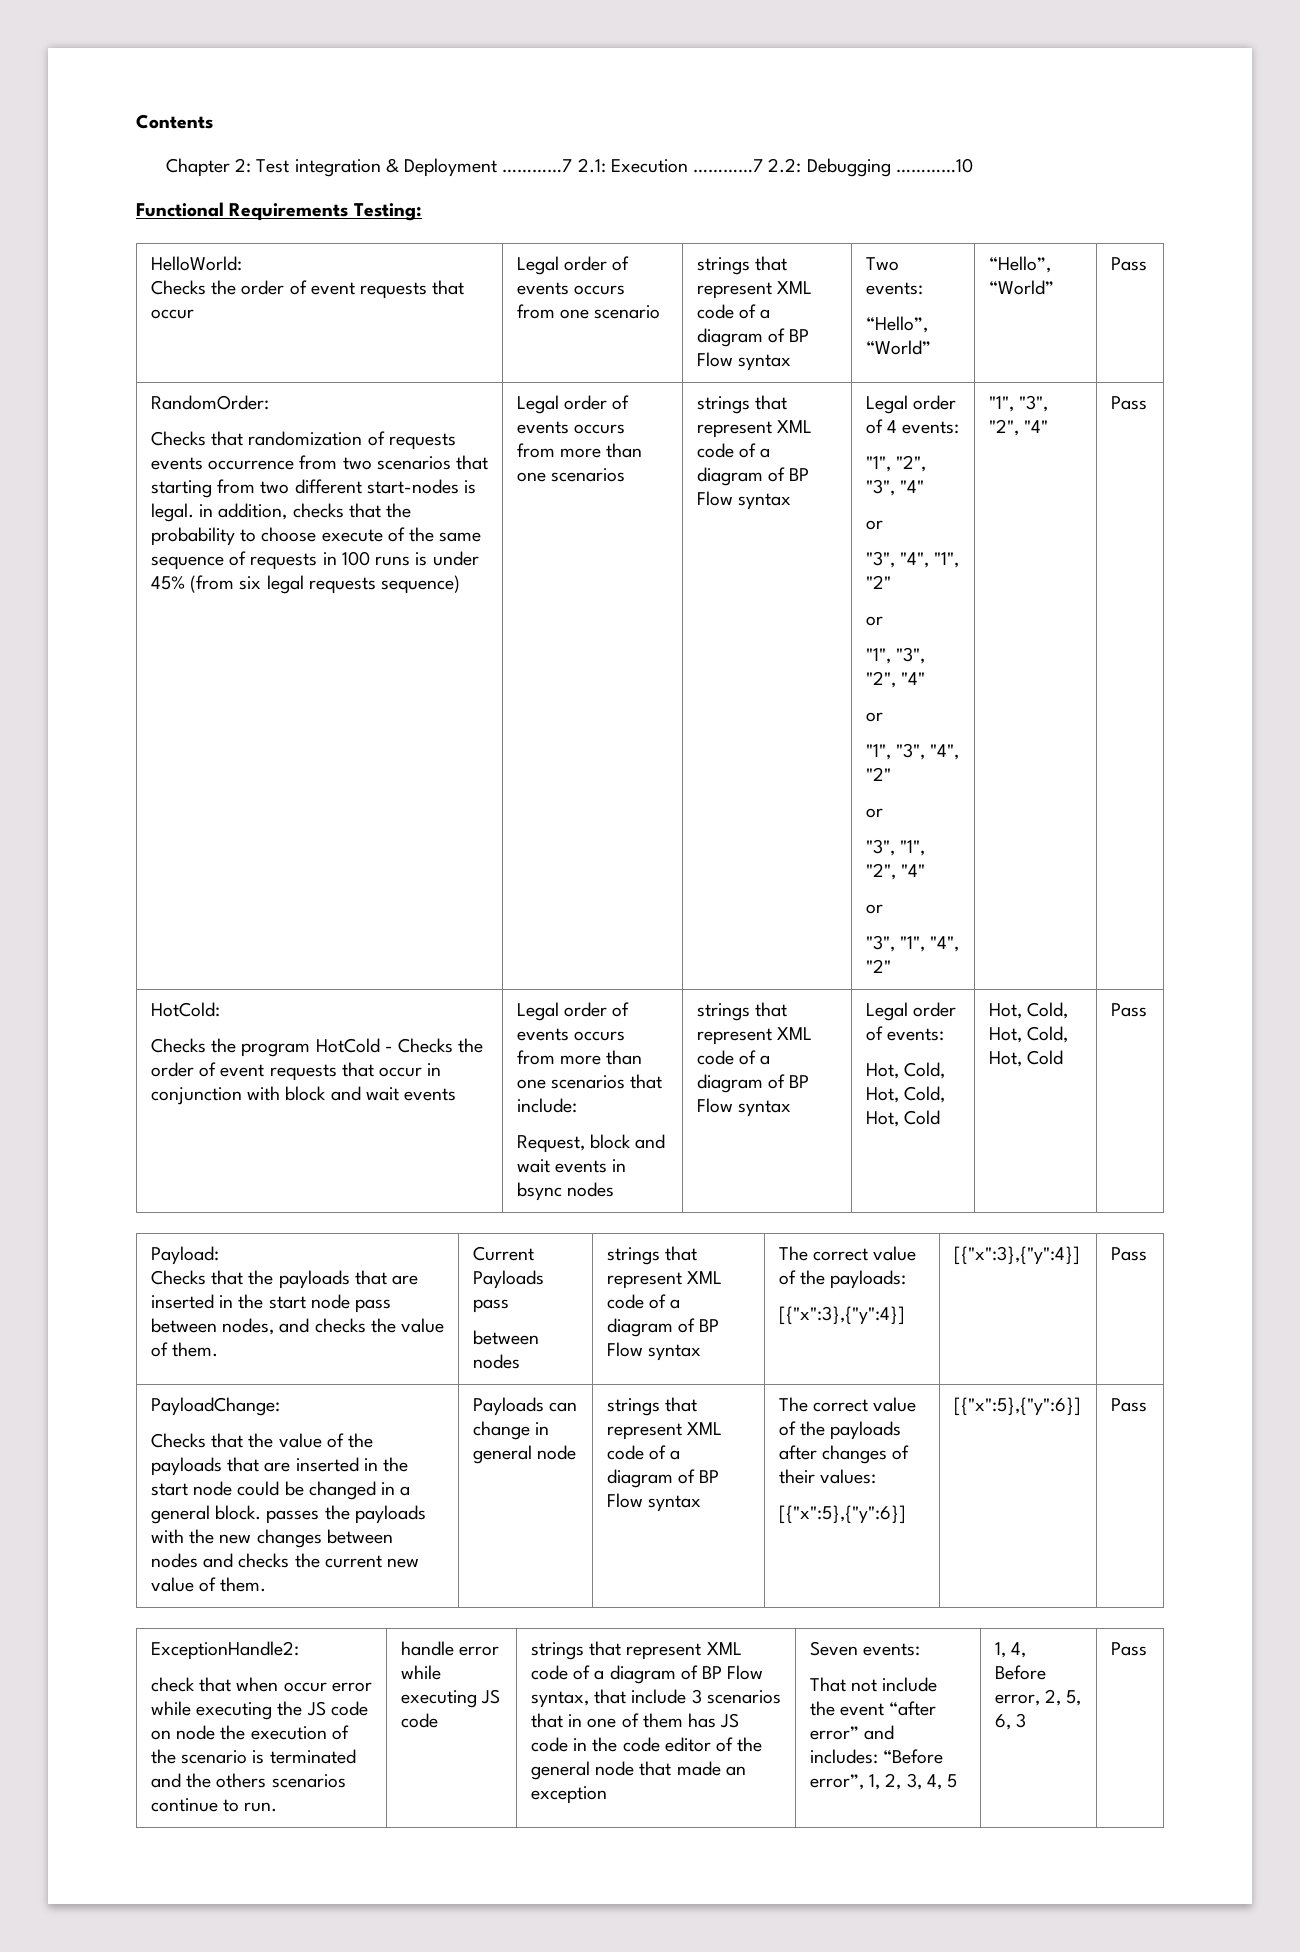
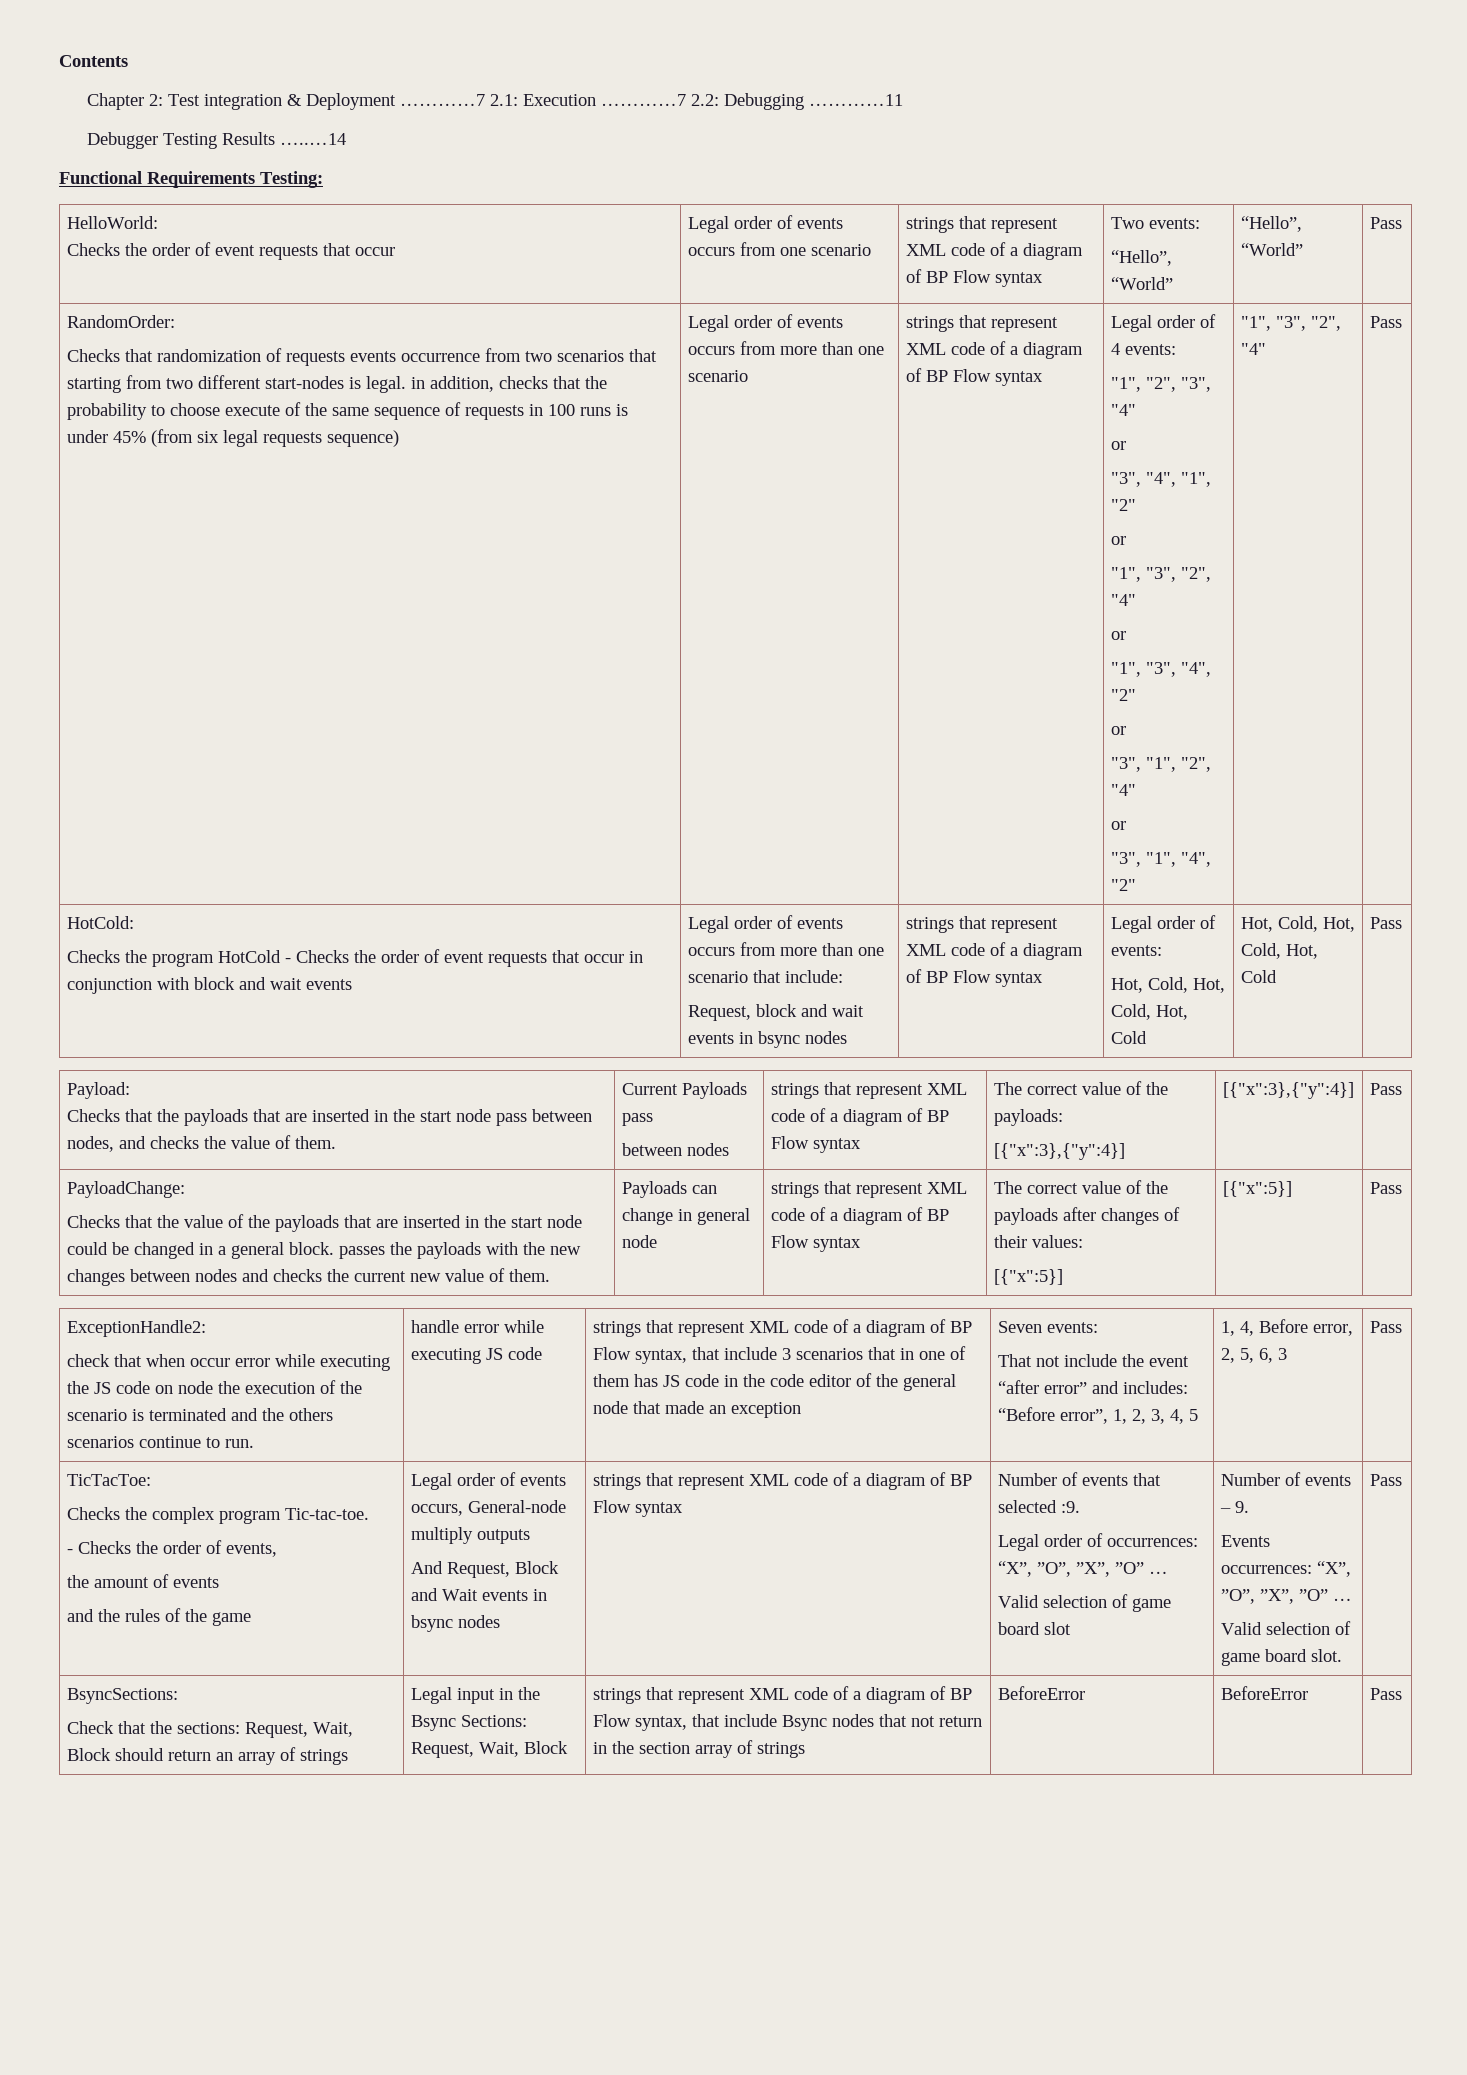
- Chapter 2: Test integration & Deployment …………7 2.1: Execution …………7 2.2: Debugging …………10
+ Chapter 2: Test integration & Deployment …………7 2.1: Execution …………7 2.2: Debugging …………11
+ Debugger Testing Results …..…14
- Checks that randomization of requests events occurrence from two scenarios that starting from two different start-nodes is legal. in addition, checks that the probability to choose execute of the same sequence of requests in 100 runs is under 45% (from six legal requests sequence) | Legal order of events occurs from more than one scenarios
+ Checks that randomization of requests events occurrence from two scenarios that starting from two different start-nodes is legal. in addition, checks that the probability to choose execute of the same sequence of requests in 100 runs is under 45% (from six legal requests sequence) | Legal order of events occurs from more than one scenario
- Legal order of events occurs from more than one scenarios that include:
+ Legal order of events occurs from more than one scenario that include:
- [{"x":5},{"y":6}] | [{"x":5},{"y":6}]
+ [{"x":5}] | [{"x":5}]
+ TicTacToe:
+ Checks the complex program Tic-tac-toe.
+ - Checks the order of events,
+ the amount of events
+ and the rules of the game | Legal order of events occurs, General-node multiply outputs
+ And Request, Block and Wait events in bsync nodes | strings that represent XML code of a diagram of BP Flow syntax | Number of events that selected :9.
+ Legal order of occurrences: “X”, ”O”, ”X”, ”O” …
+ Valid selection of game board slot | Number of events – 9.
+ Events occurrences: “X”, ”O”, ”X”, ”O” …
+ Valid selection of game board slot. | Pass
+ BsyncSections:
+ Check that the sections: Request, Wait, Block should return an array of strings | Legal input in the Bsync Sections: Request, Wait, Block | strings that represent XML code of a diagram of BP Flow syntax, that include Bsync nodes that not return in the section array of strings | BeforeError | BeforeError | Pass

